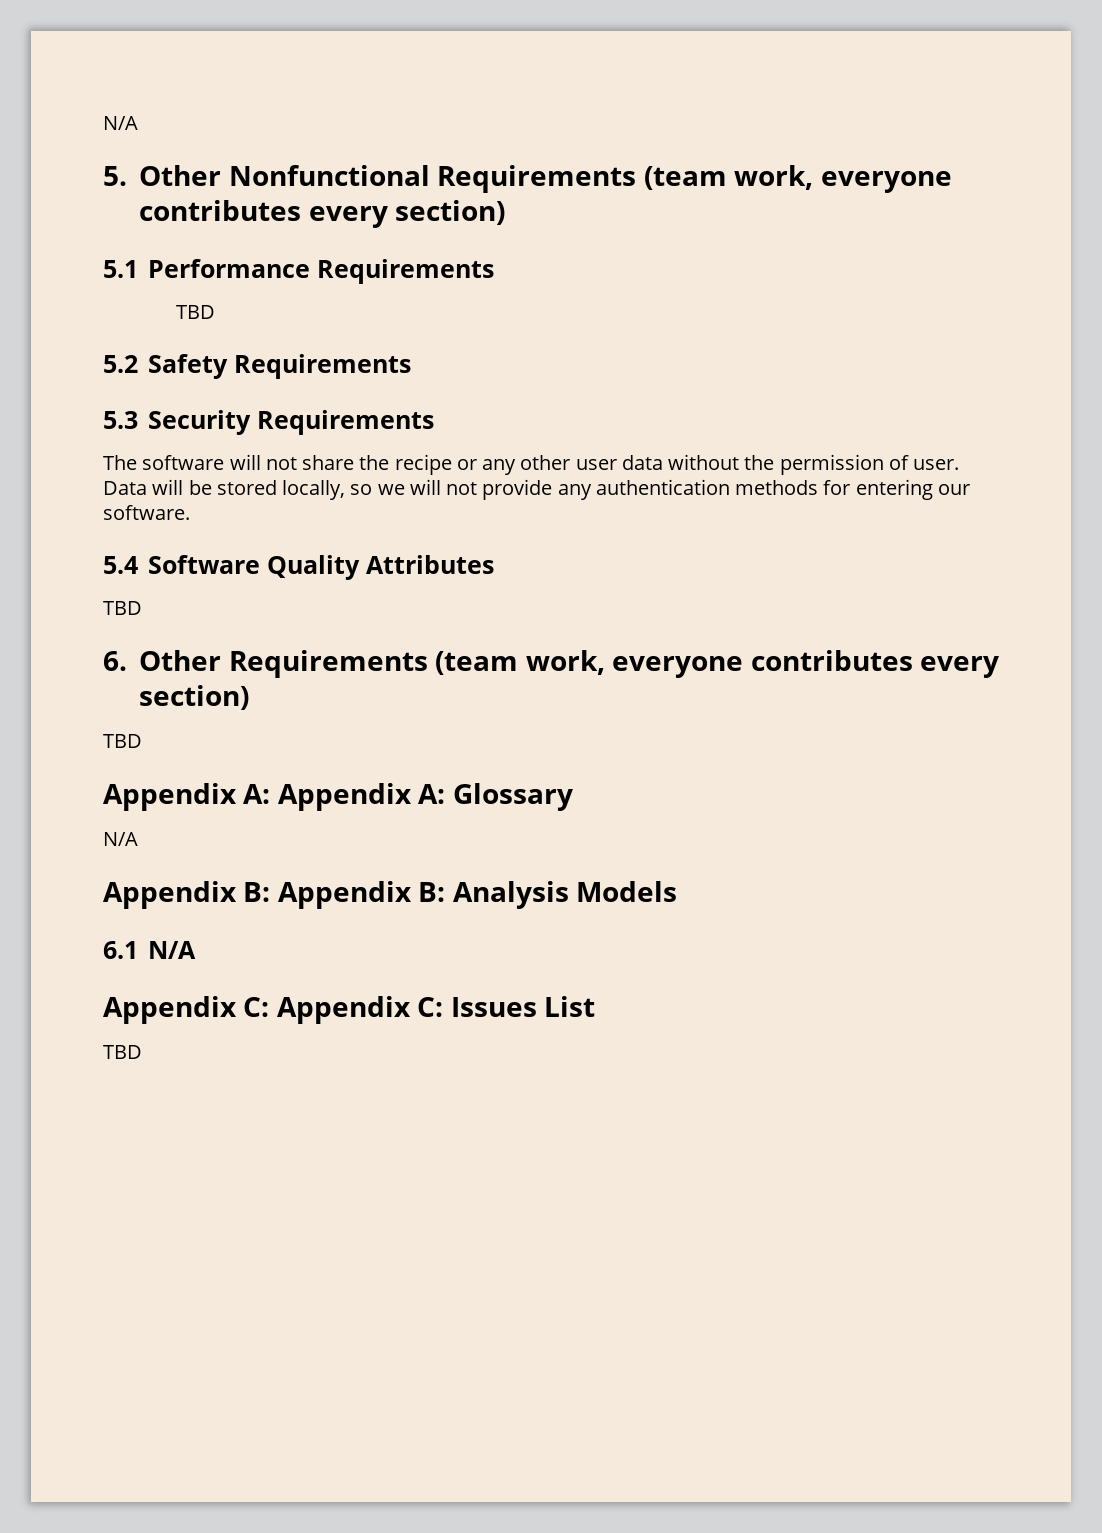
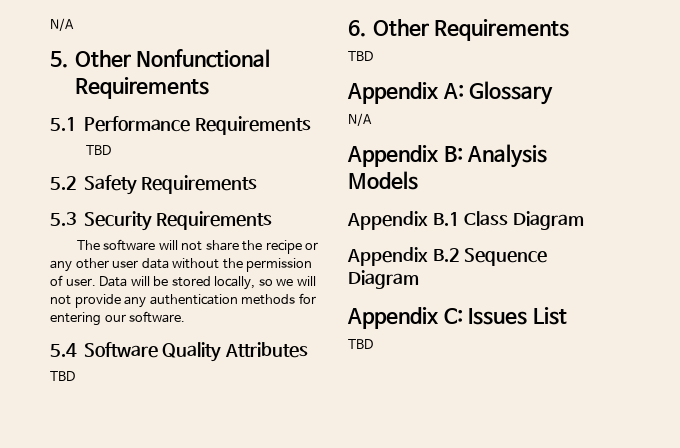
- 5. Other Nonfunctional Requirements (team work, everyone contributes every section)
+ 5. Other Nonfunctional Requirements
- 6. Other Requirements (team work, everyone contributes every section)
+ 6. Other Requirements
- Appendix A: Appendix A: Glossary
+ Appendix A: Glossary
- Appendix B: Appendix B: Analysis Models
+ Appendix B: Analysis Models
- 6.1 N/A
- Appendix C: Appendix C: Issues List
+ Appendix B.1 Class Diagram
+ Appendix B.2 Sequence Diagram
+ Appendix C: Issues List

